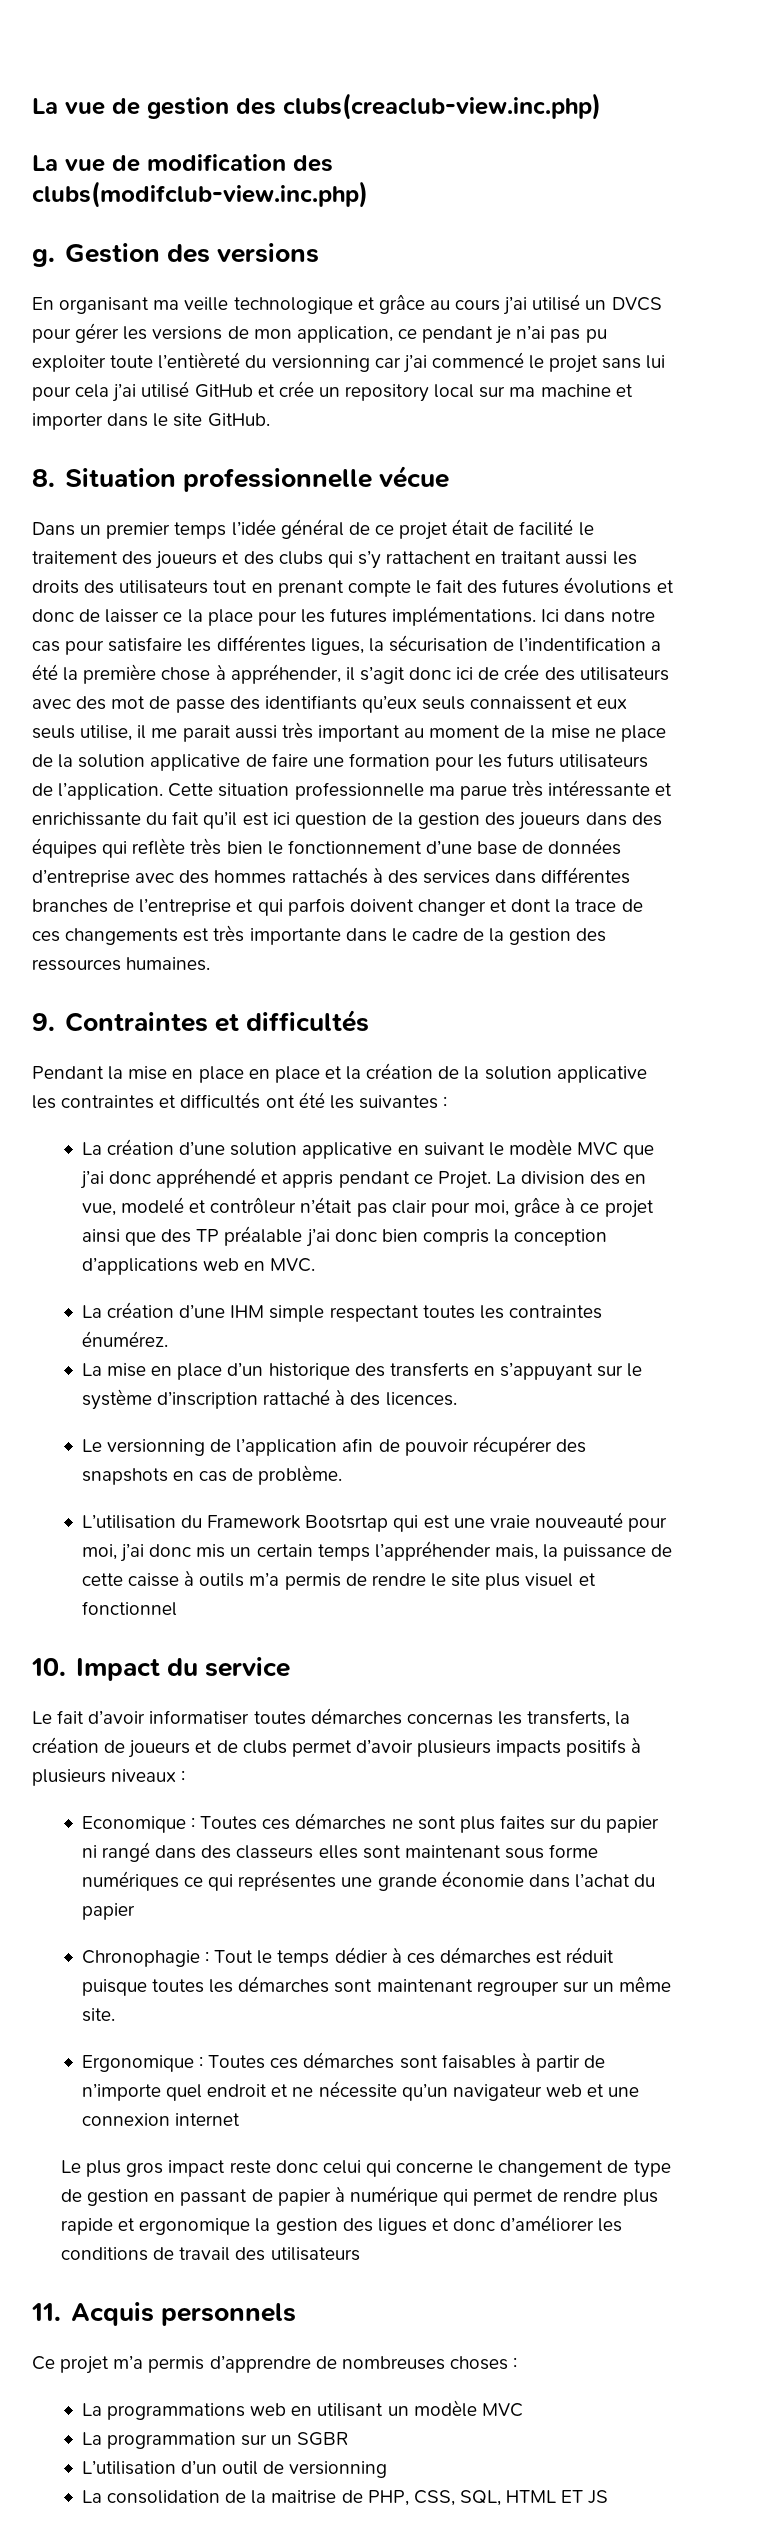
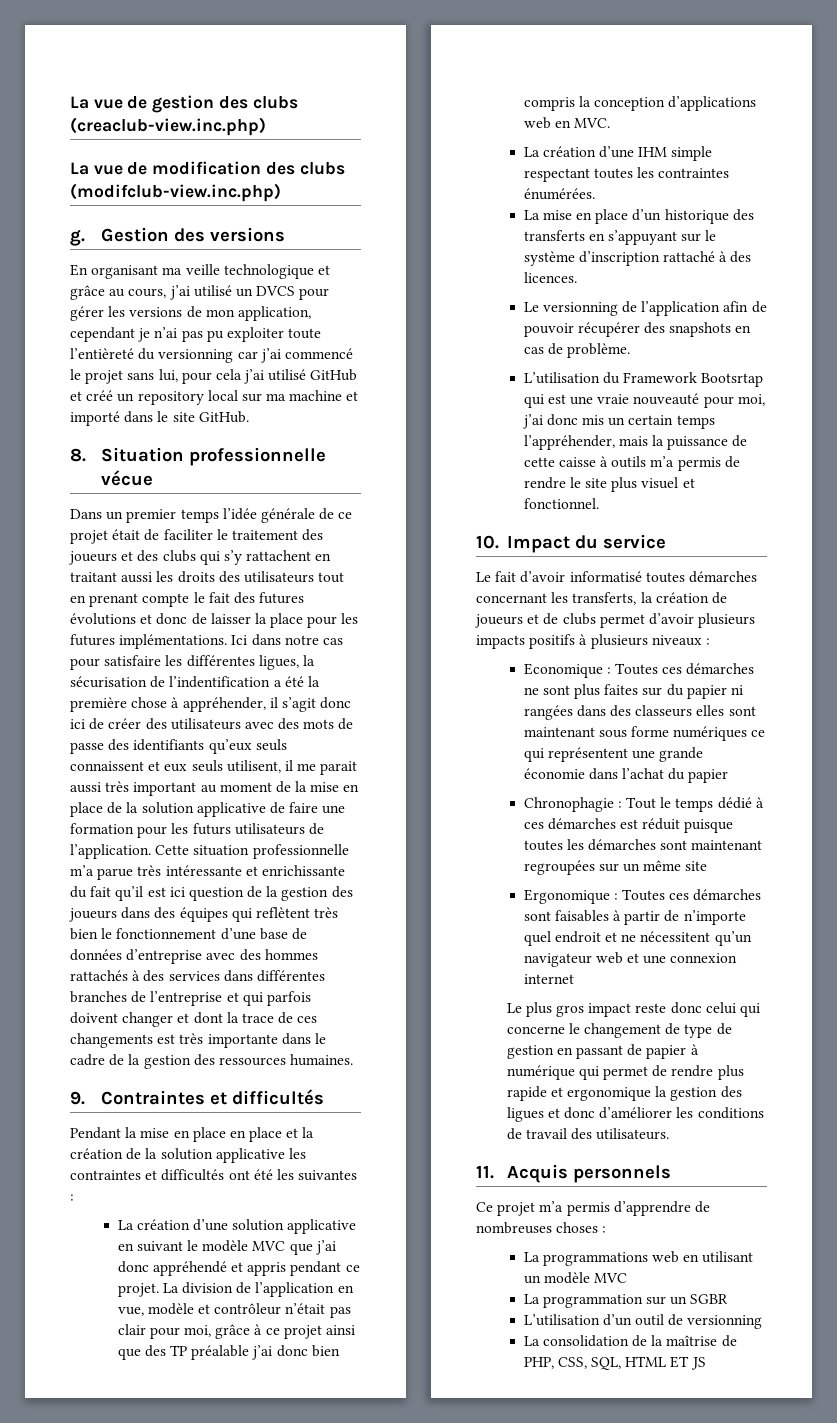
- La vue de gestion des clubs(creaclub-view.inc.php)
+ La vue de gestion des clubs (creaclub-view.inc.php)
- La vue de modification des clubs(modifclub-view.inc.php)
+ La vue de modification des clubs (modifclub-view.inc.php)
- En organisant ma veille technologique et grâce au cours j’ai utilisé un DVCS pour gérer les versions de mon application, ce pendant je n’ai pas pu exploiter toute l’entièreté du versionning car j’ai commencé le projet sans lui pour cela j’ai utilisé GitHub et crée un repository local sur ma machine et importer dans le site GitHub.
+ En organisant ma veille technologique et grâce au cours, j’ai utilisé un DVCS pour gérer les versions de mon application, cependant je n’ai pas pu exploiter toute l’entièreté du versionning car j’ai commencé le projet sans lui, pour cela j’ai utilisé GitHub et créé un repository local sur ma machine et importé dans le site GitHub.
- Dans un premier temps l’idée général de ce projet était de facilité le traitement des joueurs et des clubs qui s’y rattachent en traitant aussi les droits des utilisateurs tout en prenant compte le fait des futures évolutions et donc de laisser ce la place pour les futures implémentations.
+ Dans un premier temps l’idée générale de ce projet était de faciliter le traitement des joueurs et des clubs qui s’y rattachent en traitant aussi les droits des utilisateurs tout en prenant compte le fait des futures évolutions et donc de laisser la place pour les futures implémentations.
- Ici dans notre cas pour satisfaire les différentes ligues, la sécurisation de l’indentification a été la première chose à appréhender, il s’agit donc ici de crée des utilisateurs avec des mot de passe des identifiants qu’eux seuls connaissent et eux seuls utilise, il me parait aussi très important au moment de la mise ne place de la solution applicative de faire une formation pour les futurs utilisateurs de l’application.
+ Ici dans notre cas pour satisfaire les différentes ligues, la sécurisation de l’indentification a été la première chose à appréhender, il s’agit donc ici de créer des utilisateurs avec des mots de passe des identifiants qu’eux seuls connaissent et eux seuls utilisent, il me parait aussi très important au moment de la mise en place de la solution applicative de faire une formation pour les futurs utilisateurs de l’application.
- Cette situation professionnelle ma parue très intéressante et enrichissante du fait qu’il est ici question de la gestion des joueurs dans des équipes qui reflète très bien le fonctionnement d’une base de données d’entreprise avec des hommes rattachés à des services dans différentes branches de l’entreprise et qui parfois doivent changer et dont la trace de ces changements est très importante dans le cadre de la gestion des ressources humaines.
+ Cette situation professionnelle m’a parue très intéressante et enrichissante du fait qu’il est ici question de la gestion des joueurs dans des équipes qui reflètent très bien le fonctionnement d’une base de données d’entreprise avec des hommes rattachés à des services dans différentes branches de l’entreprise et qui parfois doivent changer et dont la trace de ces changements est très importante dans le cadre de la gestion des ressources humaines.
- La création d’une solution applicative en suivant le modèle MVC que j’ai donc appréhendé et appris pendant ce Projet.
+ La création d’une solution applicative en suivant le modèle MVC que j’ai donc appréhendé et appris pendant ce projet.
- La division des en vue, modelé et contrôleur n’était pas clair pour moi, grâce à ce projet ainsi que des TP préalable j’ai donc bien compris la conception d’applications web en MVC.
+ La division de l’application en vue, modèle et contrôleur n’était pas clair pour moi, grâce à ce projet ainsi que des TP préalable j’ai donc bien compris la conception d’applications web en MVC.
- La création d’une IHM simple respectant toutes les contraintes énumérez.
+ La création d’une IHM simple respectant toutes les contraintes énumérées.
- L’utilisation du Framework Bootsrtap qui est une vraie nouveauté pour moi, j’ai donc mis un certain temps l’appréhender mais, la puissance de cette caisse à outils m’a permis de rendre le site plus visuel et fonctionnel
+ L’utilisation du Framework Bootsrtap qui est une vraie nouveauté pour moi, j’ai donc mis un certain temps l’appréhender, mais la puissance de cette caisse à outils m’a permis de rendre le site plus visuel et fonctionnel.
- Le fait d’avoir informatiser toutes démarches concernas les transferts, la création de joueurs et de clubs permet d’avoir plusieurs impacts positifs à plusieurs niveaux :
+ Le fait d’avoir informatisé toutes démarches concernant les transferts, la création de joueurs et de clubs permet d’avoir plusieurs impacts positifs à plusieurs niveaux :
- Economique : Toutes ces démarches ne sont plus faites sur du papier ni rangé dans des classeurs elles sont maintenant sous forme numériques ce qui représentes une grande économie dans l’achat du papier
+ Economique : Toutes ces démarches ne sont plus faites sur du papier ni rangées dans des classeurs elles sont maintenant sous forme numériques ce qui représentent une grande économie dans l’achat du papier
- Chronophagie : Tout le temps dédier à ces démarches est réduit puisque toutes les démarches sont maintenant regrouper sur un même site.
+ Chronophagie : Tout le temps dédié à ces démarches est réduit puisque toutes les démarches sont maintenant regroupées sur un même site
- Ergonomique : Toutes ces démarches sont faisables à partir de n’importe quel endroit et ne nécessite qu’un navigateur web et une connexion internet
+ Ergonomique : Toutes ces démarches sont faisables à partir de n’importe quel endroit et ne nécessitent qu’un navigateur web et une connexion internet
- Le plus gros impact reste donc celui qui concerne le changement de type de gestion en passant de papier à numérique qui permet de rendre plus rapide et ergonomique la gestion des ligues et donc d’améliorer les conditions de travail des utilisateurs
+ Le plus gros impact reste donc celui qui concerne le changement de type de gestion en passant de papier à numérique qui permet de rendre plus rapide et ergonomique la gestion des ligues et donc d’améliorer les conditions de travail des utilisateurs.
- La consolidation de la maitrise de PHP, CSS, SQL, HTML ET JS
+ La consolidation de la maîtrise de PHP, CSS, SQL, HTML ET JS

